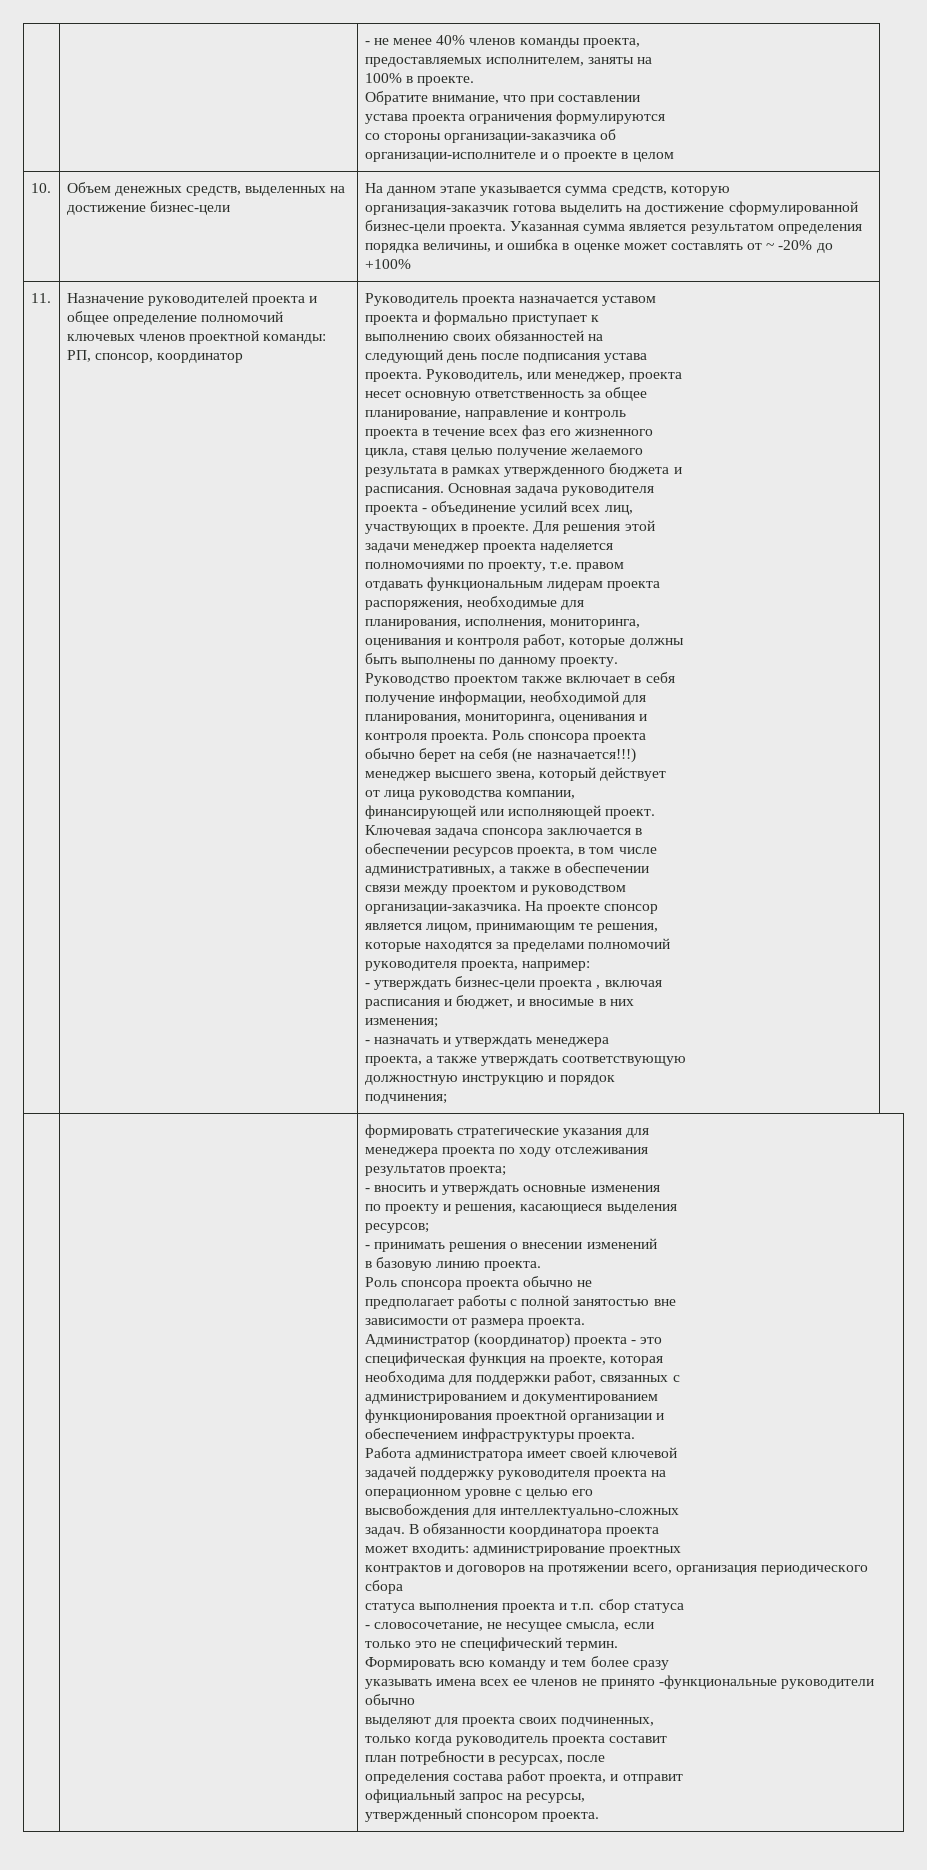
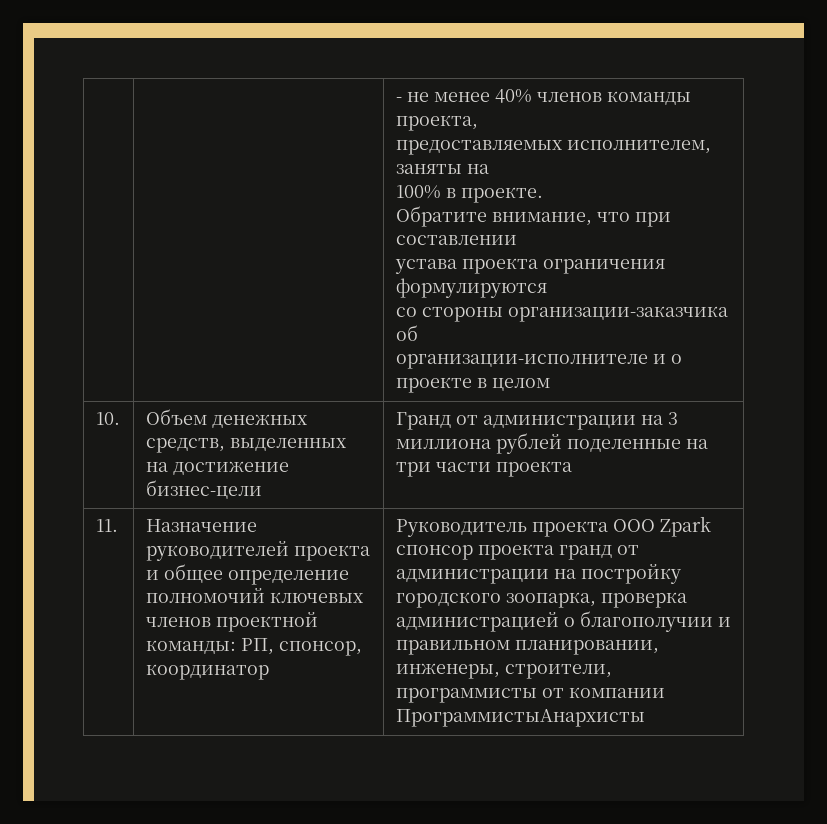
- На данном этапе указывается сумма средств, которую организация-заказчик готова выделить на достижение сформулированной бизнес-цели проекта. Указанная сумма является результатом определения порядка величины, и ошибка в оценке может составлять от ~ -20% до +100%
+ Гранд от администрации на 3 миллиона рублей поделенные на три части проекта
- Руководитель проекта назначается уставом
- проекта и формально приступает к
- выполнению своих обязанностей на
- следующий день после подписания устава
- проекта. Руководитель, или менеджер, проекта
- несет основную ответственность за общее
- планирование, направление и контроль
- проекта в течение всех фаз его жизненного
- цикла, ставя целью получение желаемого
- результата в рамках утвержденного бюджета и
- расписания. Основная задача руководителя
- проекта - объединение усилий всех лиц,
- участвующих в проекте. Для решения этой
- задачи менеджер проекта наделяется
- полномочиями по проекту, т.е. правом
- отдавать функциональным лидерам проекта
- распоряжения, необходимые для
- планирования, исполнения, мониторинга,
- оценивания и контроля работ, которые должны
- быть выполнены по данному проекту.
- Руководство проектом также включает в себя
- получение информации, необходимой для
- планирования, мониторинга, оценивания и
- контроля проекта. Роль спонсора проекта
- обычно берет на себя (не назначается!!!)
- менеджер высшего звена, который действует
- от лица руководства компании,
- финансирующей или исполняющей проект.
- Ключевая задача спонсора заключается в
- обеспечении ресурсов проекта, в том числе
- административных, а также в обеспечении
- связи между проектом и руководством
- организации-заказчика. На проекте спонсор
- является лицом, принимающим те решения,
- которые находятся за пределами полномочий
- руководителя проекта, например:
- - утверждать бизнес-цели проекта , включая
- расписания и бюджет, и вносимые в них
- изменения;
- - назначать и утверждать менеджера
- проекта, а также утверждать соответствующую
- должностную инструкцию и порядок
- подчинения;
- | | формировать стратегические указания для
- менеджера проекта по ходу отслеживания
- результатов проекта;
- - вносить и утверждать основные изменения
- по проекту и решения, касающиеся выделения
- ресурсов;
- - принимать решения о внесении изменений
- в базовую линию проекта.
- Роль спонсора проекта обычно не
- предполагает работы с полной занятостью вне
- зависимости от размера проекта.
- Администратор (координатор) проекта - это
- специфическая функция на проекте, которая
- необходима для поддержки работ, связанных с
- администрированием и документированием
- функционирования проектной организации и
- обеспечением инфраструктуры проекта.
- Работа администратора имеет своей ключевой
- задачей поддержку руководителя проекта на
- операционном уровне с целью его
- высвобождения для интеллектуально-сложных
- задач. В обязанности координатора проекта
- может входить: администрирование проектных
- контрактов и договоров на протяжении всего, организация периодического сбора
- статуса выполнения проекта и т.п. сбор статуса
- - словосочетание, не несущее смысла, если
- только это не специфический термин.
- Формировать всю команду и тем более сразу
- указывать имена всех ее членов не принято -функциональные руководители обычно
- выделяют для проекта своих подчиненных,
- только когда руководитель проекта составит
- план потребности в ресурсах, после
- определения состава работ проекта, и отправит
- официальный запрос на ресурсы,
- утвержденный спонсором проекта.
+ Руководитель проекта ООО Zpark спонсор проекта гранд от администрации на постройку городского зоопарка, проверка администрацией о благополучии и правильном планировании, инженеры, строители, программисты от компании ПрограммистыАнархисты

